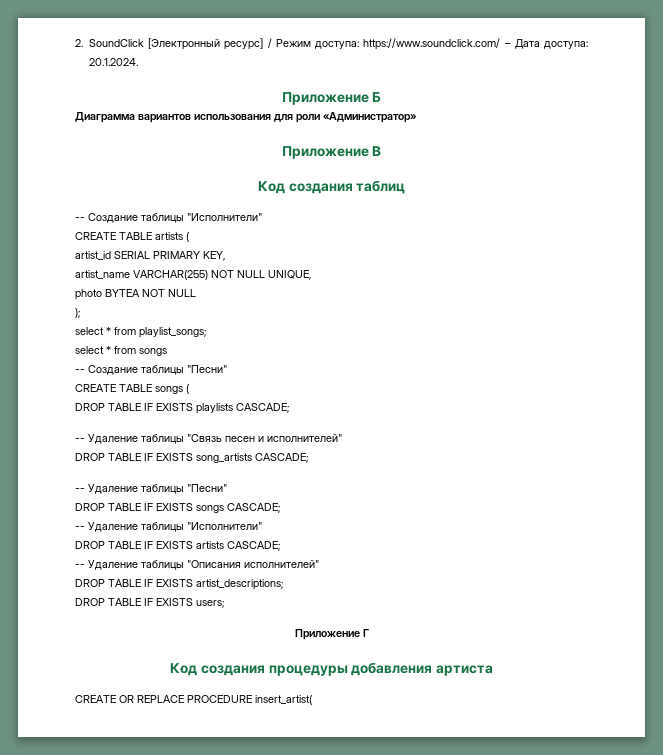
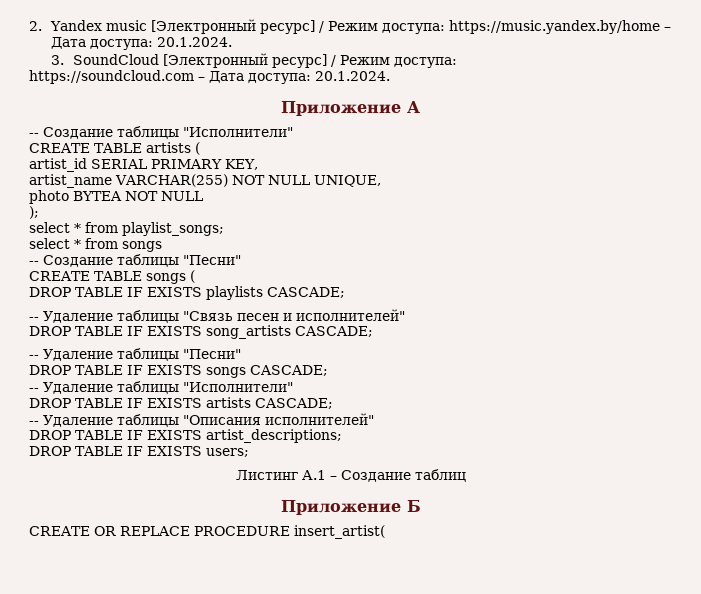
- 2. SoundClick [Электронный ресурс] / Режим доступа: https://www.soundclick.com/ – Дата доступа: 20.1.2024.
+ 2. Yandex music [Электронный ресурс] / Режим доступа: https://music.yandex.by/home – Дата доступа: 20.1.2024.
+ 3. SoundCloud [Электронный ресурс] / Режим доступа:
+ https://soundcloud.com – Дата доступа: 20.1.2024.
- Приложение Б
- Диаграмма вариантов использования для роли «Администратор»
- Приложение В
- Код создания таблиц
+ Приложение А
- Приложение Г
- Код создания процедуры добавления артиста
+ Листинг А.1 – Создание таблиц
+ Приложение Б

